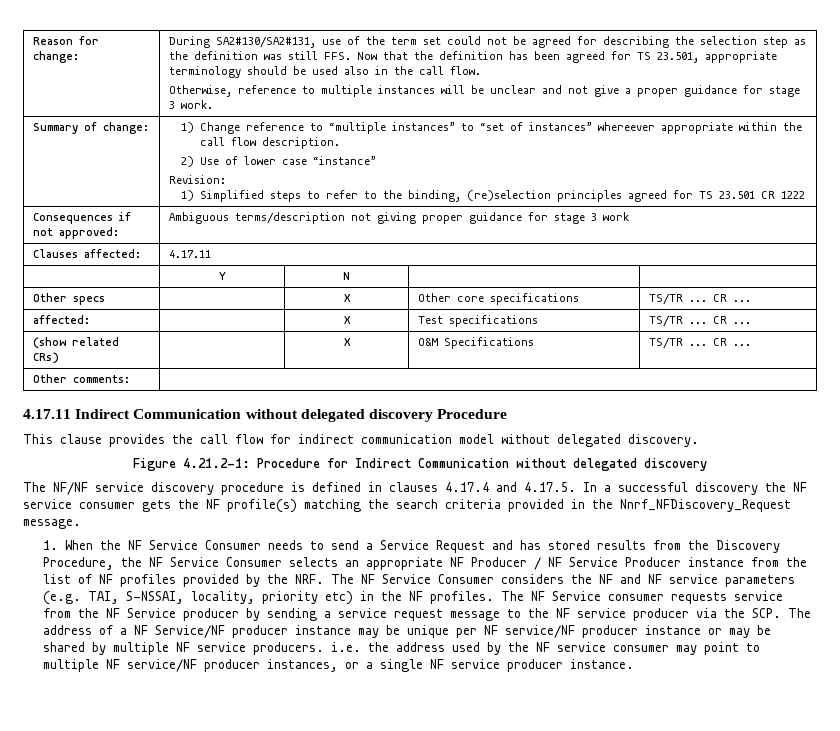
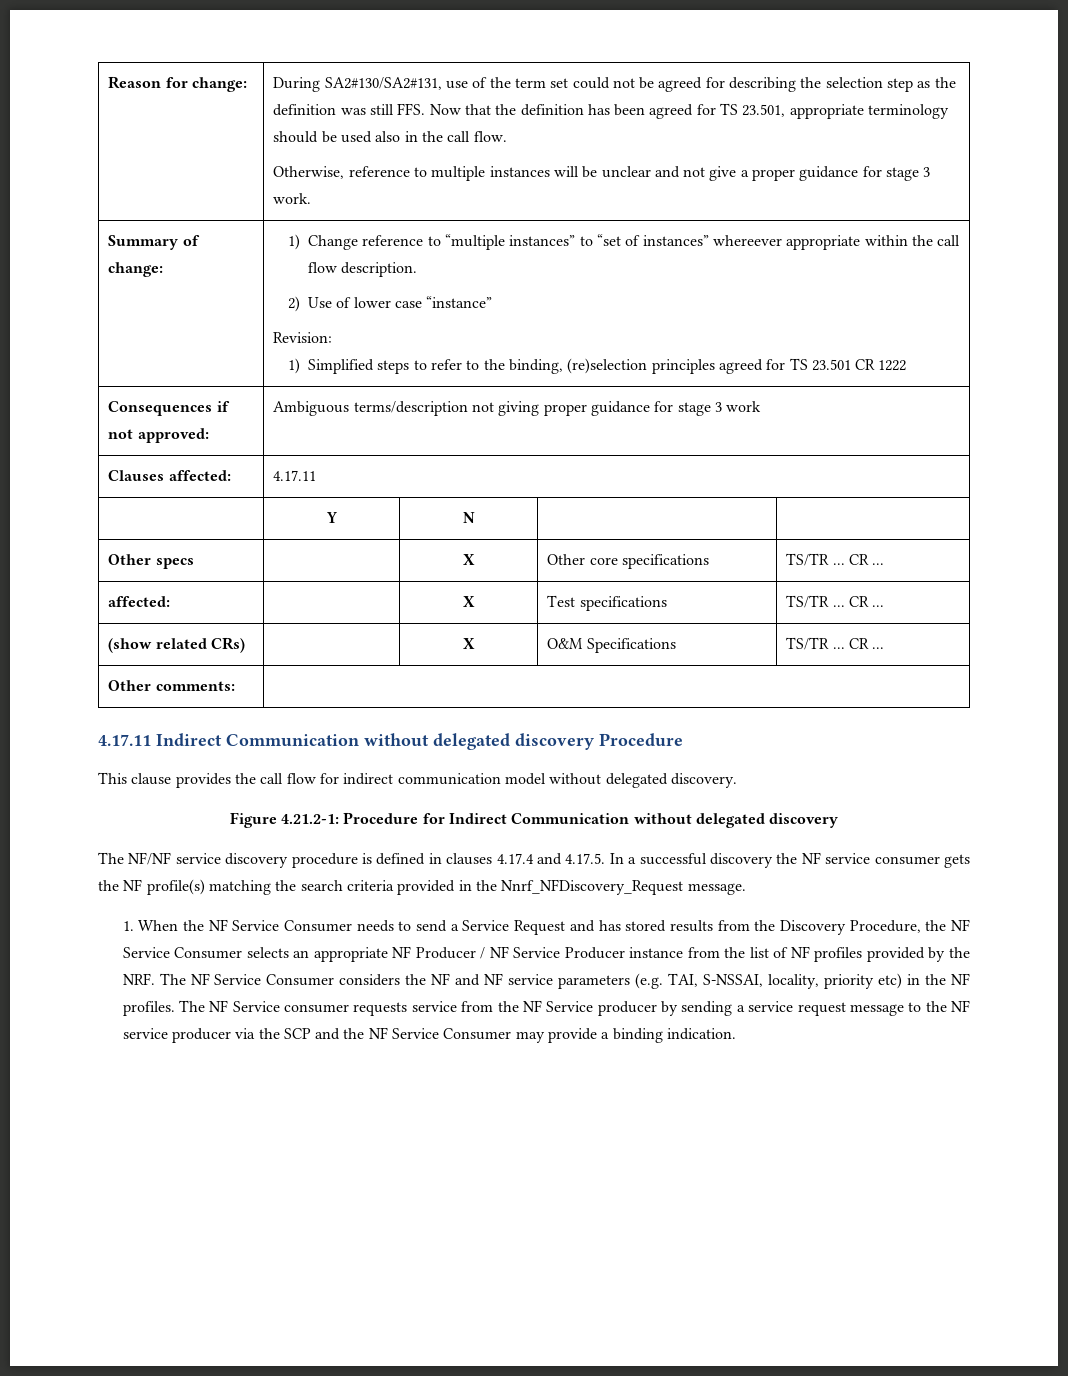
- The NF Service consumer requests service from the NF Service producer by sending a service request message to the NF service producer via the SCP. The address of a NF Service/NF producer instance may be unique per NF service/NF producer instance or may be shared by multiple NF service producers. i.e. the address used by the NF service consumer may point to multiple NF service/NF producer instances, or a single NF service producer instance.
+ The NF Service consumer requests service from the NF Service producer by sending a service request message to the NF service producer via the SCP and the NF Service Consumer may provide a binding indication.

